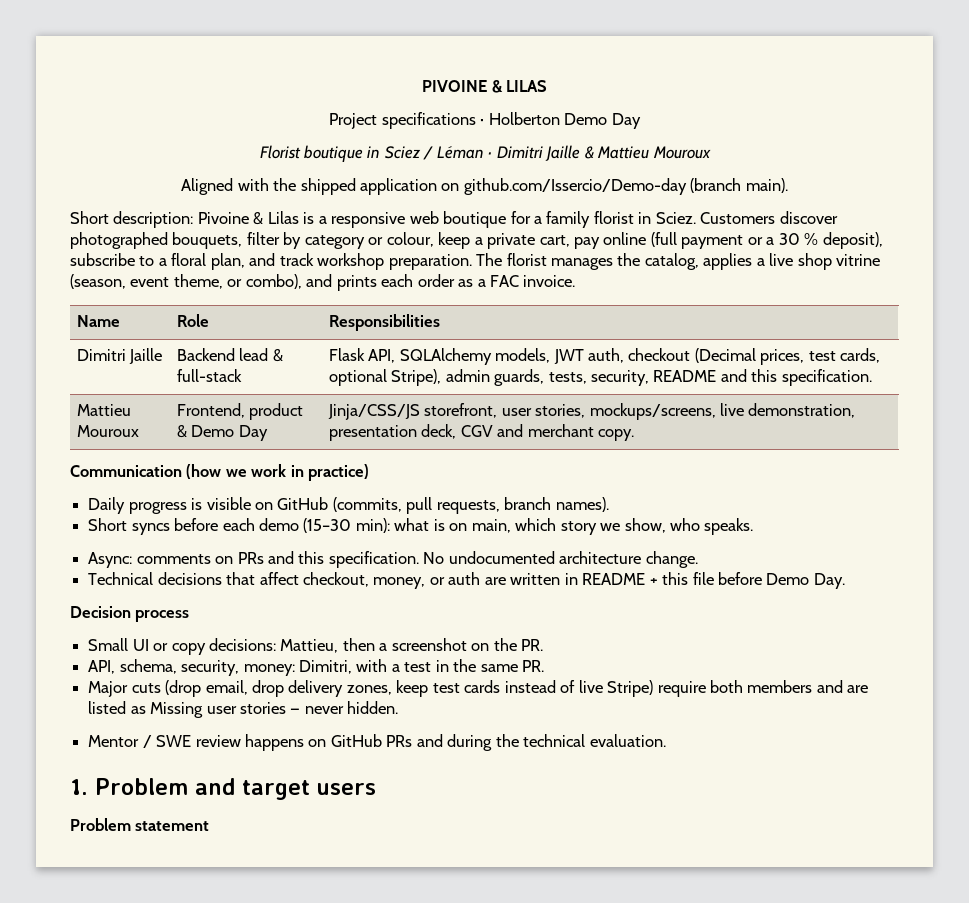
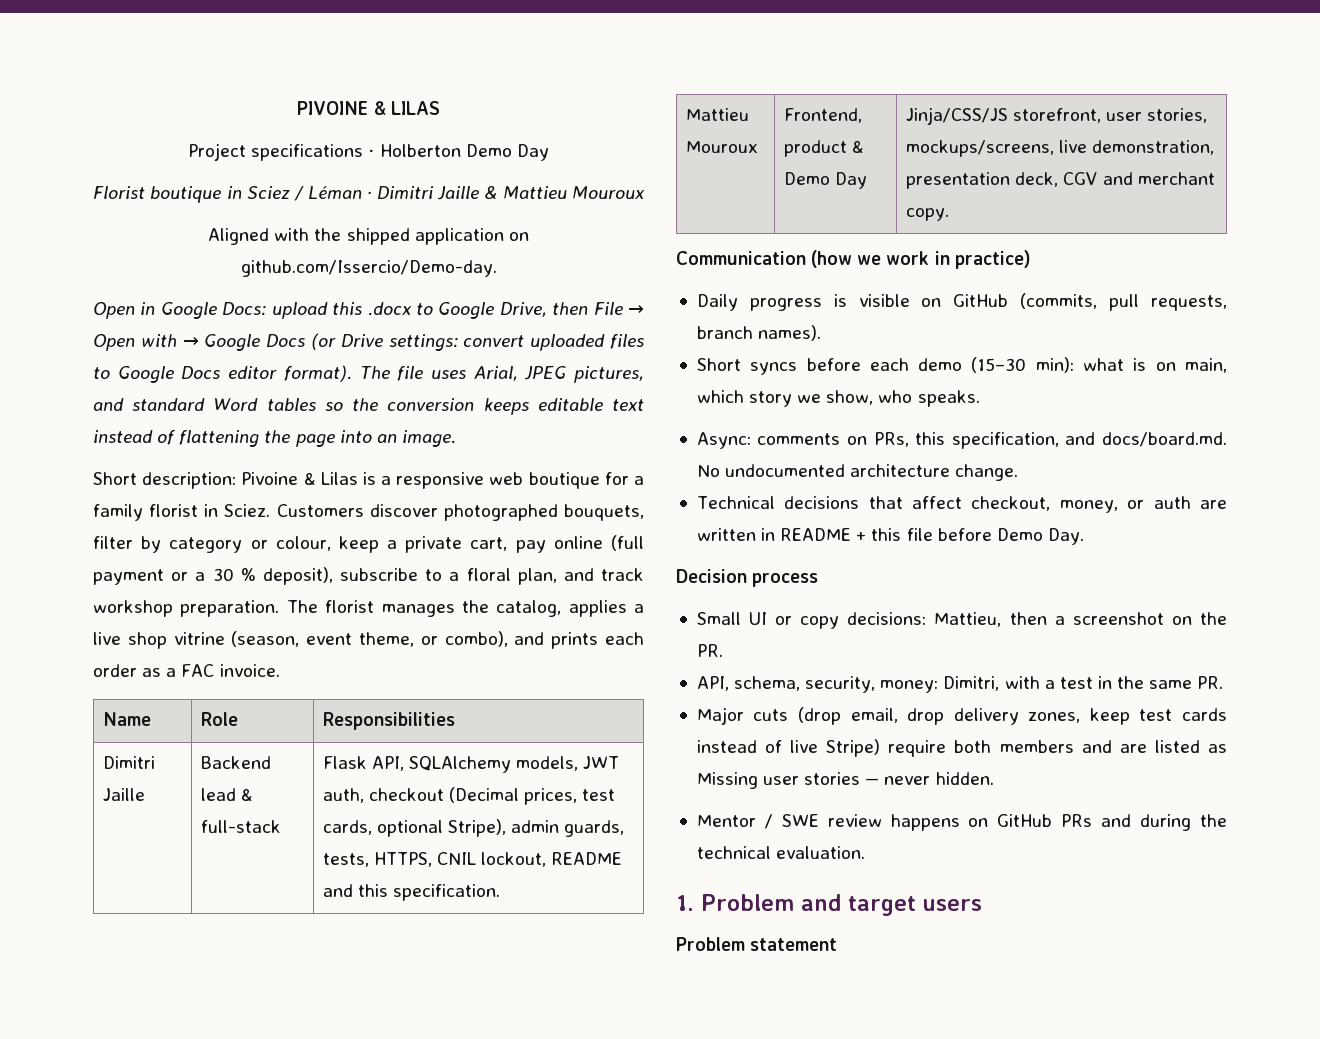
- Aligned with the shipped application on github.com/Issercio/Demo-day (branch main).
+ Aligned with the shipped application on github.com/Issercio/Demo-day.
+ Open in Google Docs: upload this .docx to Google Drive, then File → Open with → Google Docs (or Drive settings: convert uploaded files to Google Docs editor format). The file uses Arial, JPEG pictures, and standard Word tables so the conversion keeps editable text instead of flattening the page into an image.
- Dimitri Jaille | Backend lead & full-stack | Flask API, SQLAlchemy models, JWT auth, checkout (Decimal prices, test cards, optional Stripe), admin guards, tests, security, README and this specification.
+ Dimitri Jaille | Backend lead & full-stack | Flask API, SQLAlchemy models, JWT auth, checkout (Decimal prices, test cards, optional Stripe), admin guards, tests, HTTPS, CNIL lockout, README and this specification.
- Async: comments on PRs and this specification. No undocumented architecture change.
+ Async: comments on PRs, this specification, and docs/board.md. No undocumented architecture change.

